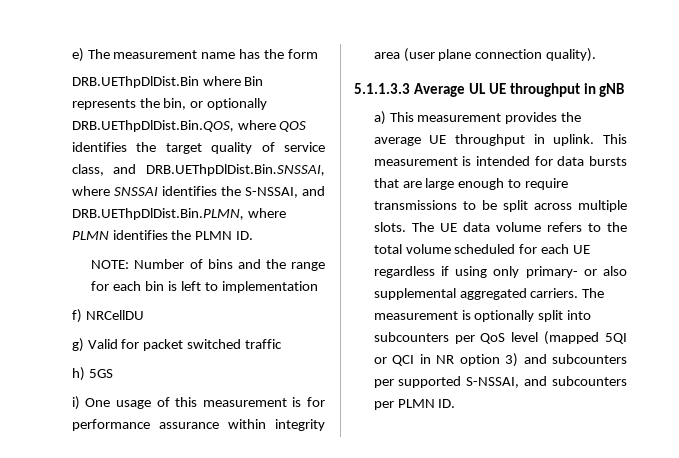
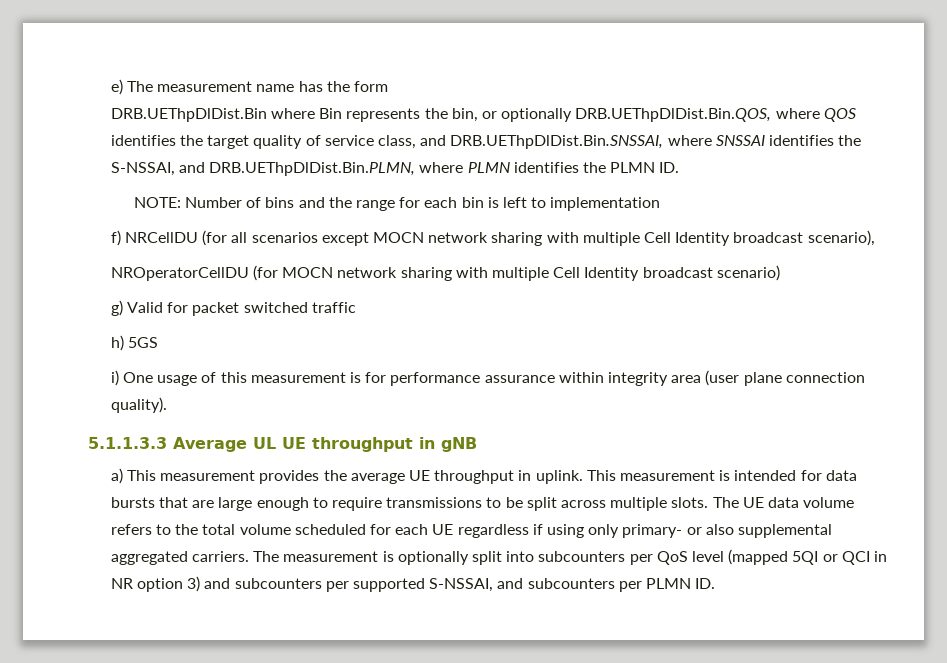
- f) NRCellDU
+ f) NRCellDU (for all scenarios except MOCN network sharing with multiple Cell Identity broadcast scenario),
+ NROperatorCellDU (for MOCN network sharing with multiple Cell Identity broadcast scenario)

